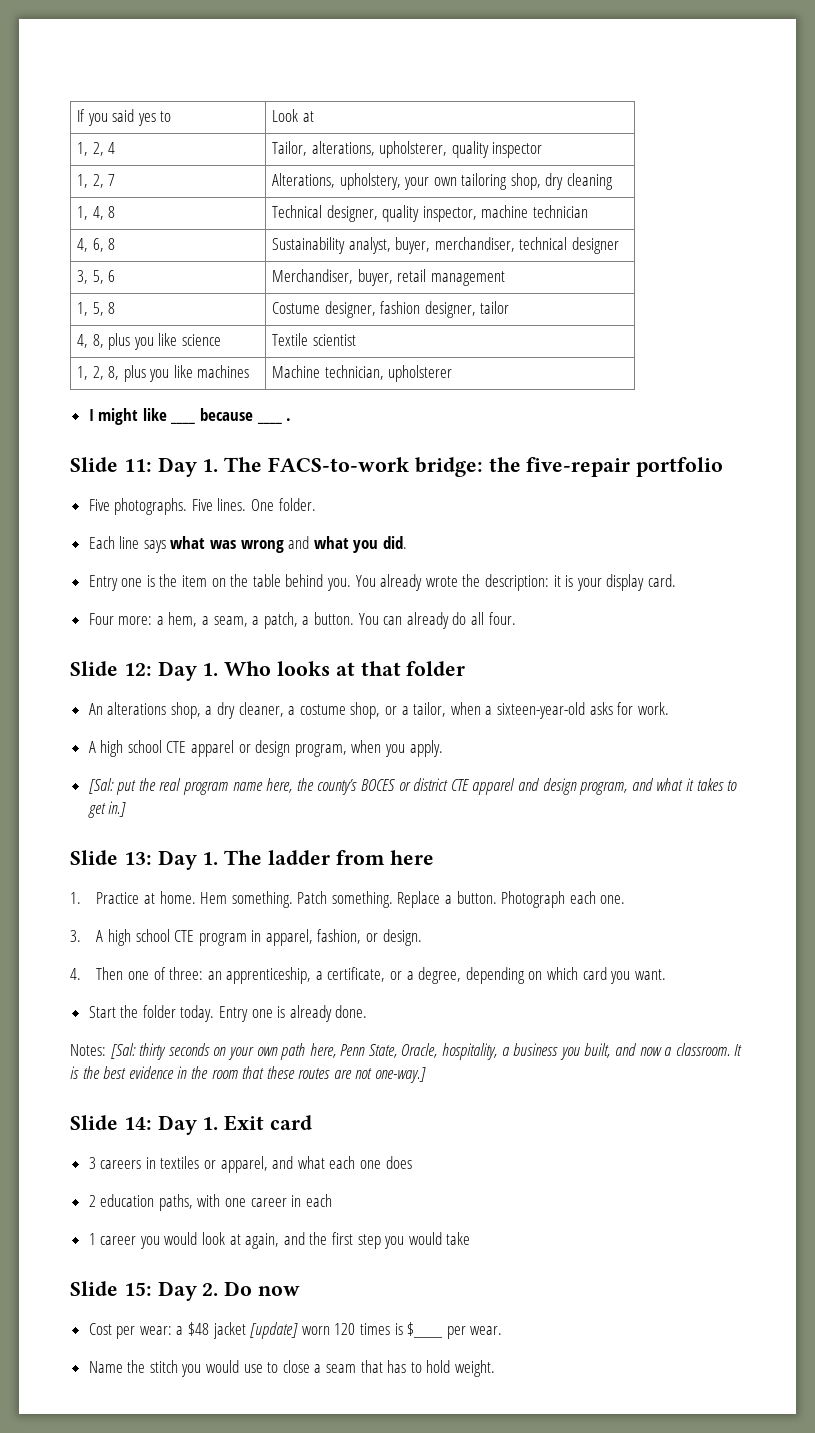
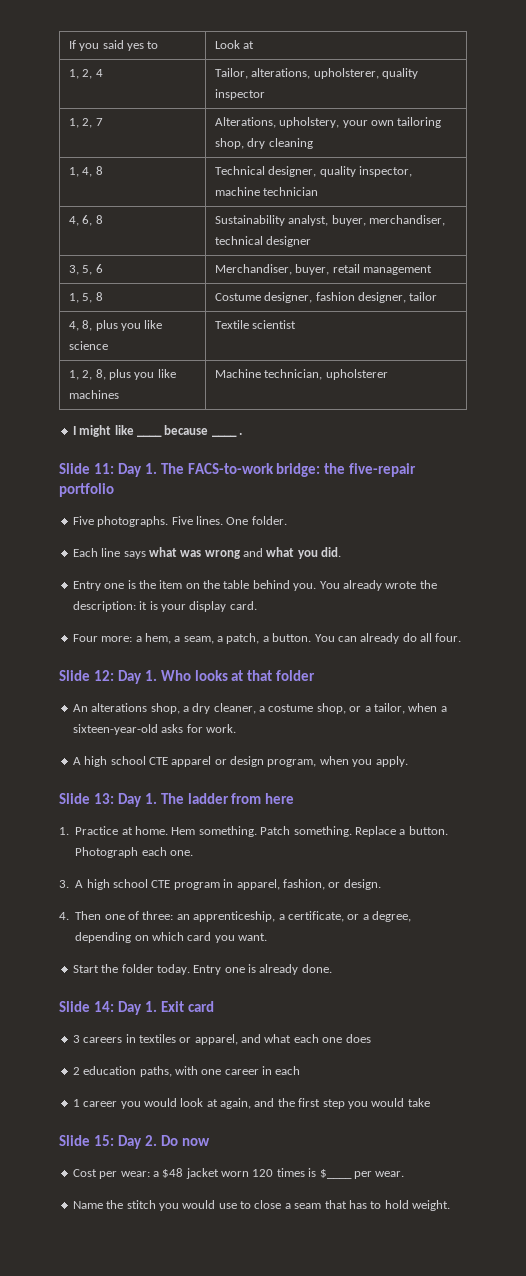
- [Sal: put the real program name here, the county’s BOCES or district CTE apparel and design program, and what it takes to get in.]
- Notes: [Sal: thirty seconds on your own path here, Penn State, Oracle, hospitality, a business you built, and now a classroom. It is the best evidence in the room that these routes are not one-way.]
- Cost per wear: a $48 jacket [update] worn 120 times is $____ per wear.
+ Cost per wear: a $48 jacket worn 120 times is $____ per wear.

